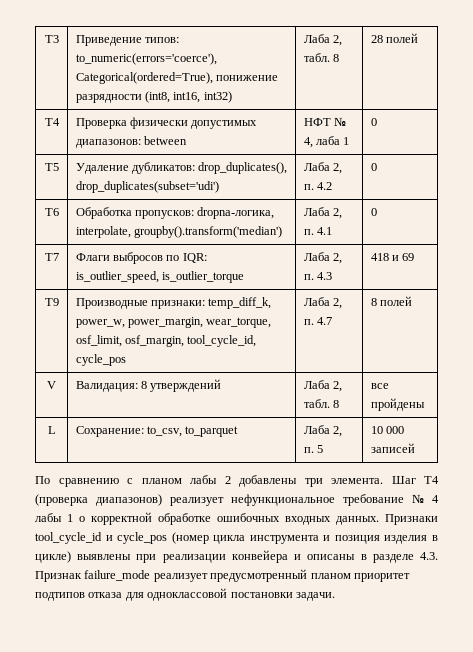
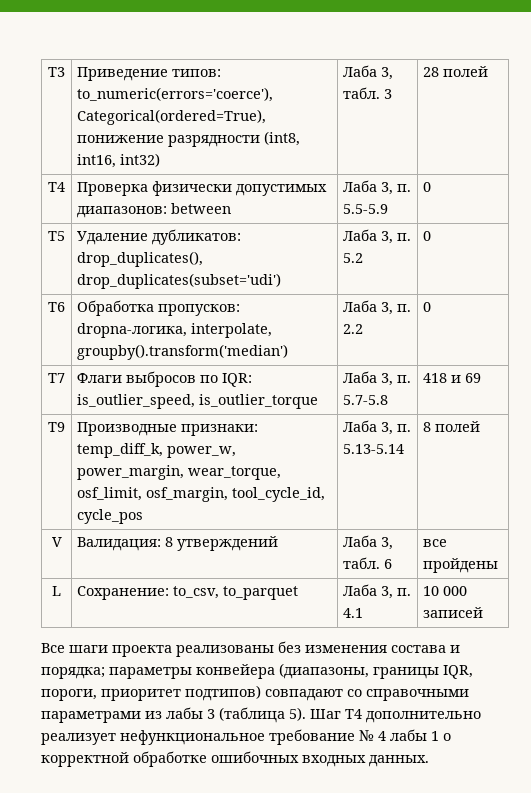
- T3 | Приведение типов: to_numeric(errors='coerce'), Categorical(ordered=True), понижение разрядности (int8, int16, int32) | Лаба 2, табл. 8 | 28 полей
+ T3 | Приведение типов: to_numeric(errors='coerce'), Categorical(ordered=True), понижение разрядности (int8, int16, int32) | Лаба 3, табл. 3 | 28 полей
- T4 | Проверка физически допустимых диапазонов: between | НФТ № 4, лаба 1 | 0
+ T4 | Проверка физически допустимых диапазонов: between | Лаба 3, п. 5.5-5.9 | 0
- T5 | Удаление дубликатов: drop_duplicates(), drop_duplicates(subset='udi') | Лаба 2, п. 4.2 | 0
+ T5 | Удаление дубликатов: drop_duplicates(), drop_duplicates(subset='udi') | Лаба 3, п. 5.2 | 0
- T6 | Обработка пропусков: dropna-логика, interpolate, groupby().transform('median') | Лаба 2, п. 4.1 | 0
+ T6 | Обработка пропусков: dropna-логика, interpolate, groupby().transform('median') | Лаба 3, п. 2.2 | 0
- T7 | Флаги выбросов по IQR: is_outlier_speed, is_outlier_torque | Лаба 2, п. 4.3 | 418 и 69
+ T7 | Флаги выбросов по IQR: is_outlier_speed, is_outlier_torque | Лаба 3, п. 5.7-5.8 | 418 и 69
- T9 | Производные признаки: temp_diff_k, power_w, power_margin, wear_torque, osf_limit, osf_margin, tool_cycle_id, cycle_pos | Лаба 2, п. 4.7 | 8 полей
+ T9 | Производные признаки: temp_diff_k, power_w, power_margin, wear_torque, osf_limit, osf_margin, tool_cycle_id, cycle_pos | Лаба 3, п. 5.13-5.14 | 8 полей
- V | Валидация: 8 утверждений | Лаба 2, табл. 8 | все пройдены
+ V | Валидация: 8 утверждений | Лаба 3, табл. 6 | все пройдены
- L | Сохранение: to_csv, to_parquet | Лаба 2, п. 5 | 10 000 записей
+ L | Сохранение: to_csv, to_parquet | Лаба 3, п. 4.1 | 10 000 записей
- По сравнению с планом лабы 2 добавлены три элемента. Шаг T4 (проверка диапазонов) реализует нефункциональное требование № 4 лабы 1 о корректной обработке ошибочных входных данных. Признаки tool_cycle_id и cycle_pos (номер цикла инструмента и позиция изделия в цикле) выявлены при реализации конвейера и описаны в разделе 4.3. Признак failure_mode реализует предусмотренный планом приоритет подтипов отказа для одноклассовой постановки задачи.
+ Все шаги проекта реализованы без изменения состава и порядка; параметры конвейера (диапазоны, границы IQR, пороги, приоритет подтипов) совпадают со справочными параметрами из лабы 3 (таблица 5). Шаг T4 дополнительно реализует нефункциональное требование № 4 лабы 1 о корректной обработке ошибочных входных данных.

